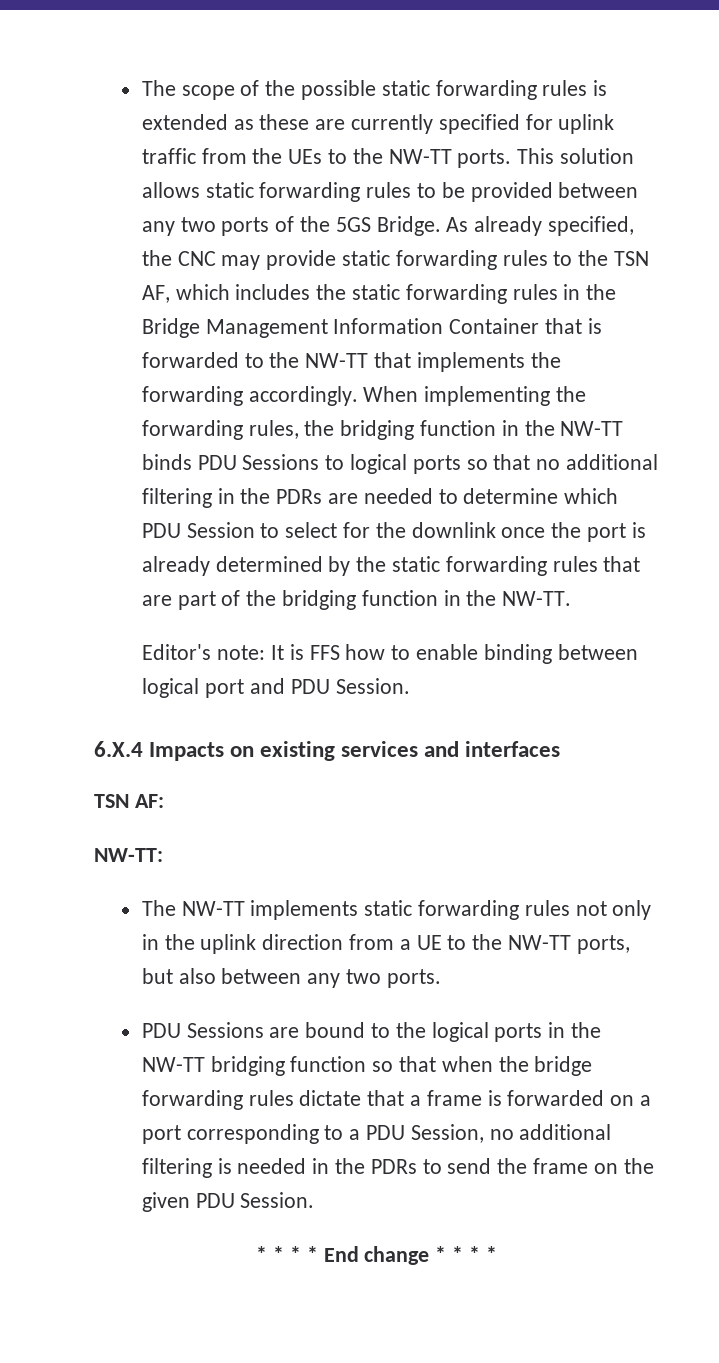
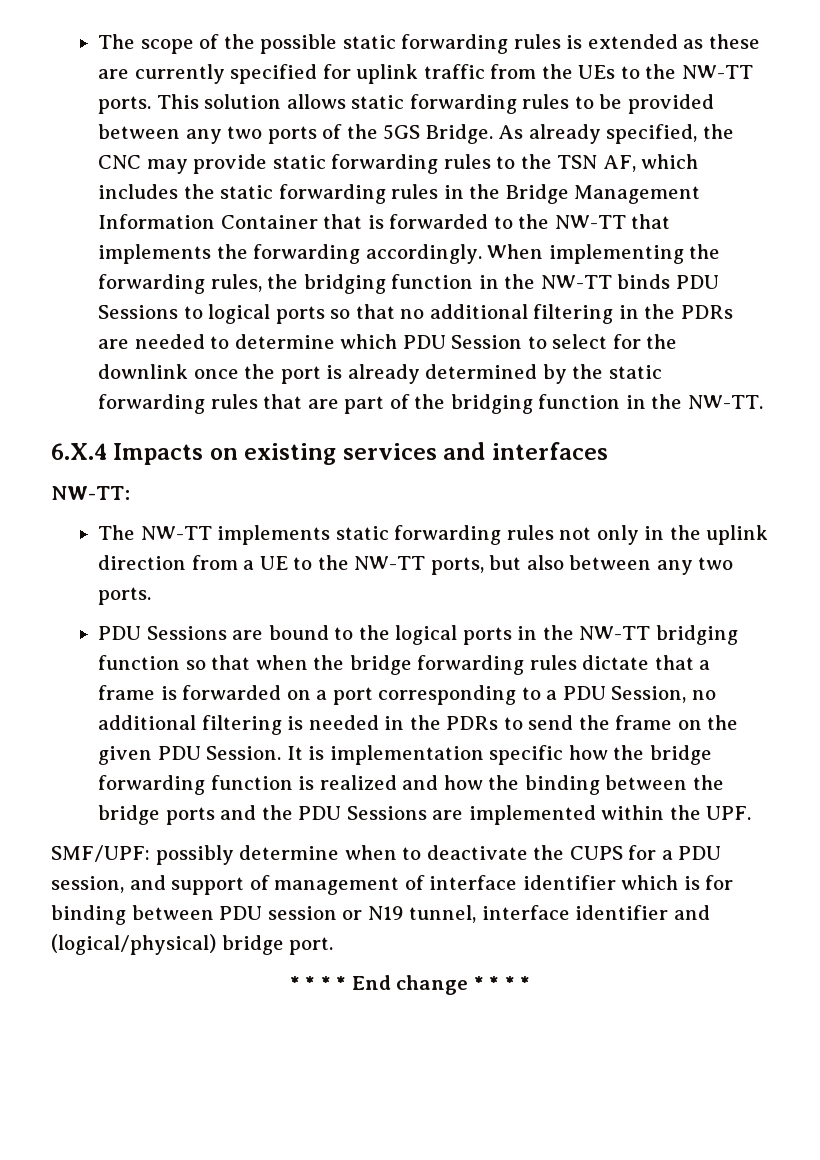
- Editor's note: It is FFS how to enable binding between logical port and PDU Session.
- TSN AF:
+ It is implementation specific how the bridge forwarding function is realized and how the binding between the bridge ports and the PDU Sessions are implemented within the UPF.
+ SMF/UPF: possibly determine when to deactivate the CUPS for a PDU session, and support of management of interface identifier which is for binding between PDU session or N19 tunnel, interface identifier and (logical/physical) bridge port.

